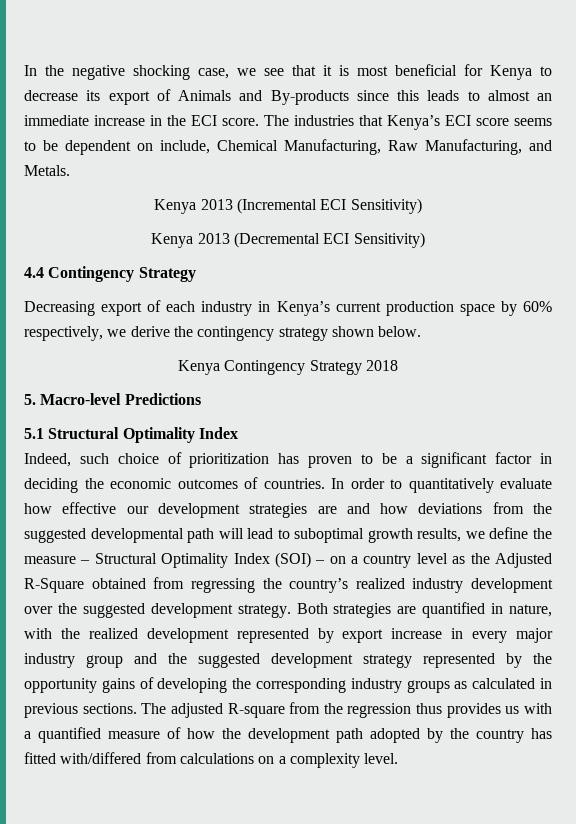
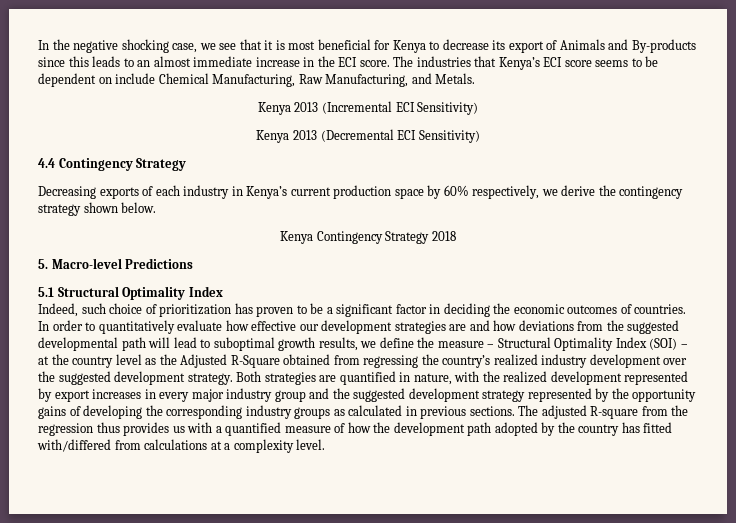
- In the negative shocking case, we see that it is most beneficial for Kenya to decrease its export of Animals and By-products since this leads to almost an immediate increase in the ECI score.
+ In the negative shocking case, we see that it is most beneficial for Kenya to decrease its export of Animals and By-products since this leads to an almost immediate increase in the ECI score.
- The industries that Kenya’s ECI score seems to be dependent on include, Chemical Manufacturing, Raw Manufacturing, and Metals.
+ The industries that Kenya’s ECI score seems to be dependent on include Chemical Manufacturing, Raw Manufacturing, and Metals.
- Decreasing export of each industry in Kenya’s current production space by 60% respectively, we derive the contingency strategy shown below.
+ Decreasing exports of each industry in Kenya’s current production space by 60% respectively, we derive the contingency strategy shown below.
- In order to quantitatively evaluate how effective our development strategies are and how deviations from the suggested developmental path will lead to suboptimal growth results, we define the measure – Structural Optimality Index (SOI) – on a country level as the Adjusted R-Square obtained from regressing the country’s realized industry development over the suggested development strategy.
+ In order to quantitatively evaluate how effective our development strategies are and how deviations from the suggested developmental path will lead to suboptimal growth results, we define the measure – Structural Optimality Index (SOI) – at the country level as the Adjusted R-Square obtained from regressing the country’s realized industry development over the suggested development strategy.
- Both strategies are quantified in nature, with the realized development represented by export increase in every major industry group and the suggested development strategy represented by the opportunity gains of developing the corresponding industry groups as calculated in previous sections.
+ Both strategies are quantified in nature, with the realized development represented by export increases in every major industry group and the suggested development strategy represented by the opportunity gains of developing the corresponding industry groups as calculated in previous sections.
- The adjusted R-square from the regression thus provides us with a quantified measure of how the development path adopted by the country has fitted with/differed from calculations on a complexity level.
+ The adjusted R-square from the regression thus provides us with a quantified measure of how the development path adopted by the country has fitted with/differed from calculations at a complexity level.

